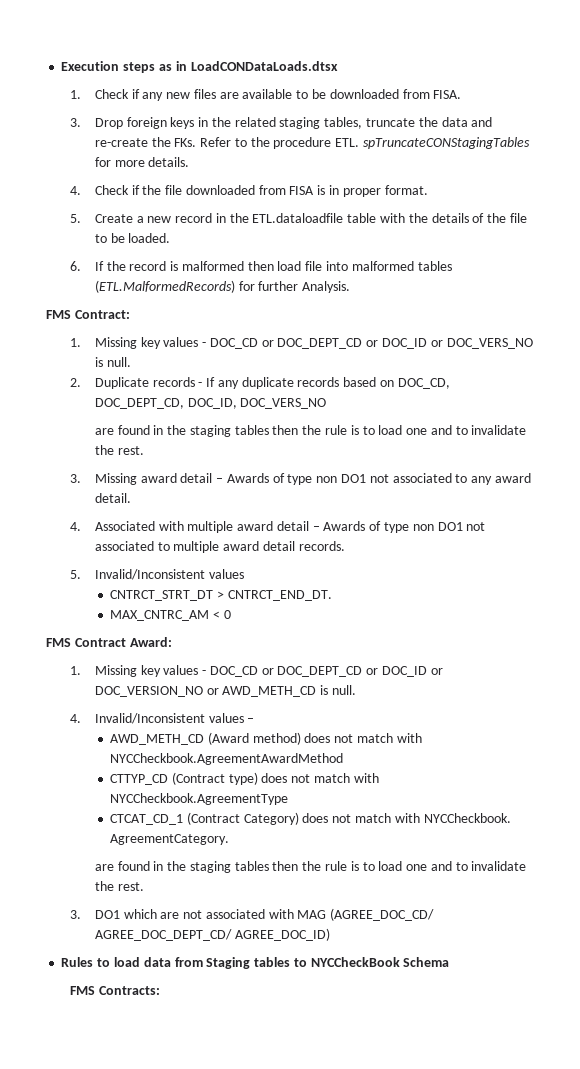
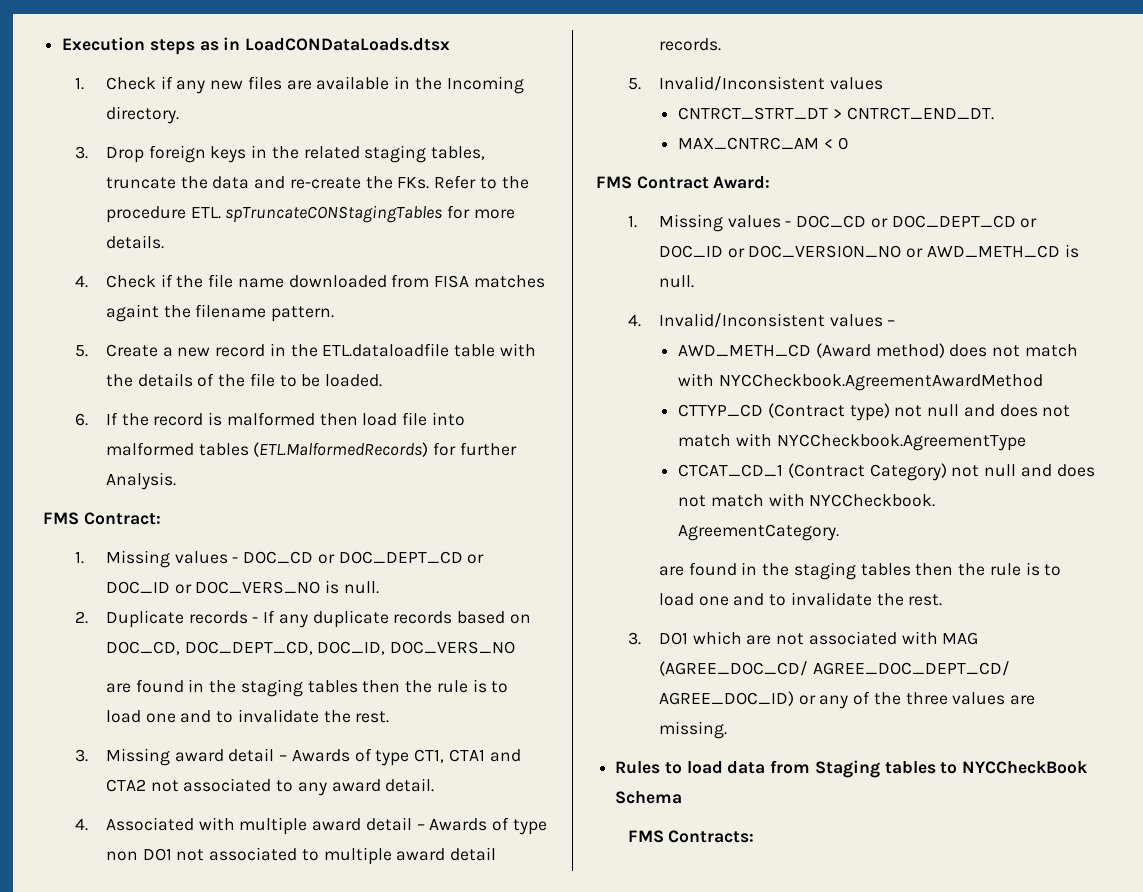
- 1. Check if any new files are available to be downloaded from FISA.
+ 1. Check if any new files are available in the Incoming directory.
- 4. Check if the file downloaded from FISA is in proper format.
+ 4. Check if the file name downloaded from FISA matches againt the filename pattern.
- 1. Missing key values - DOC_CD or DOC_DEPT_CD or DOC_ID or DOC_VERS_NO is null.
+ 1. Missing values - DOC_CD or DOC_DEPT_CD or DOC_ID or DOC_VERS_NO is null.
- 3. Missing award detail – Awards of type non DO1 not associated to any award detail.
+ 3. Missing award detail – Awards of type CT1, CTA1 and CTA2 not associated to any award detail.
- 1. Missing key values - DOC_CD or DOC_DEPT_CD or DOC_ID or DOC_VERSION_NO or AWD_METH_CD is null.
+ 1. Missing values - DOC_CD or DOC_DEPT_CD or DOC_ID or DOC_VERSION_NO or AWD_METH_CD is null.
- CTTYP_CD (Contract type) does not match with NYCCheckbook.AgreementType
+ CTTYP_CD (Contract type) not null and does not match with NYCCheckbook.AgreementType
- CTCAT_CD_1 (Contract Category) does not match with NYCCheckbook.
+ CTCAT_CD_1 (Contract Category) not null and does not match with NYCCheckbook.
- 3. DO1 which are not associated with MAG (AGREE_DOC_CD/ AGREE_DOC_DEPT_CD/ AGREE_DOC_ID)
+ 3. DO1 which are not associated with MAG (AGREE_DOC_CD/ AGREE_DOC_DEPT_CD/ AGREE_DOC_ID) or any of the three values are missing.

